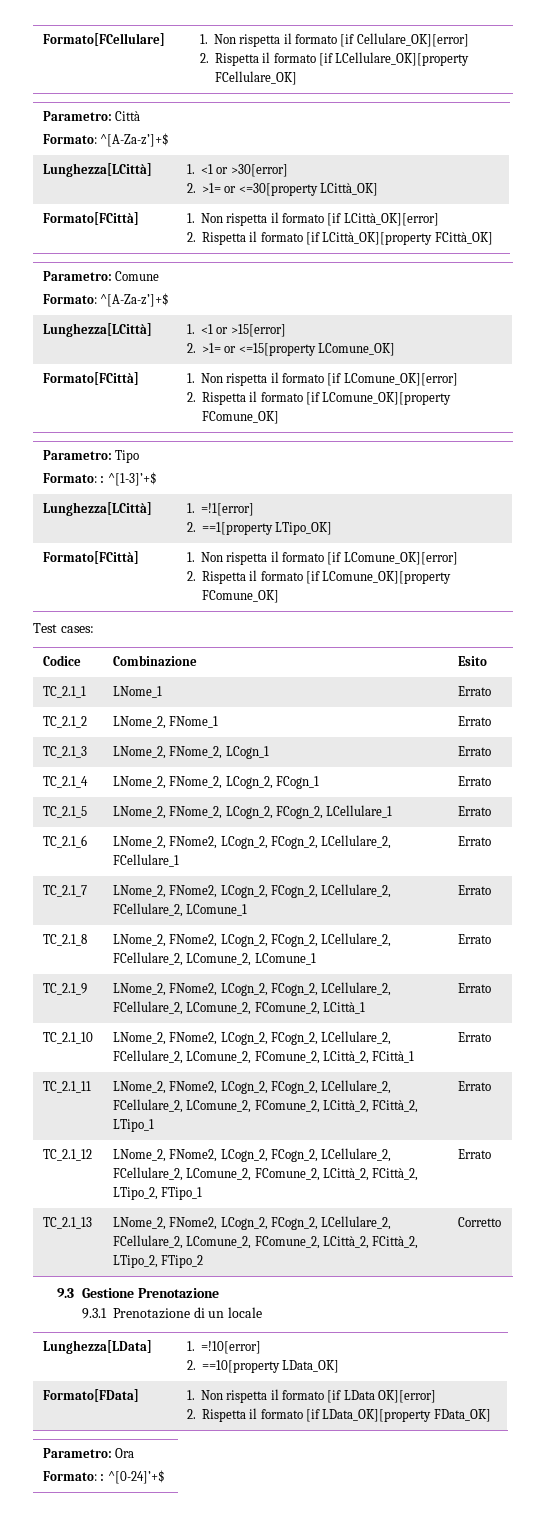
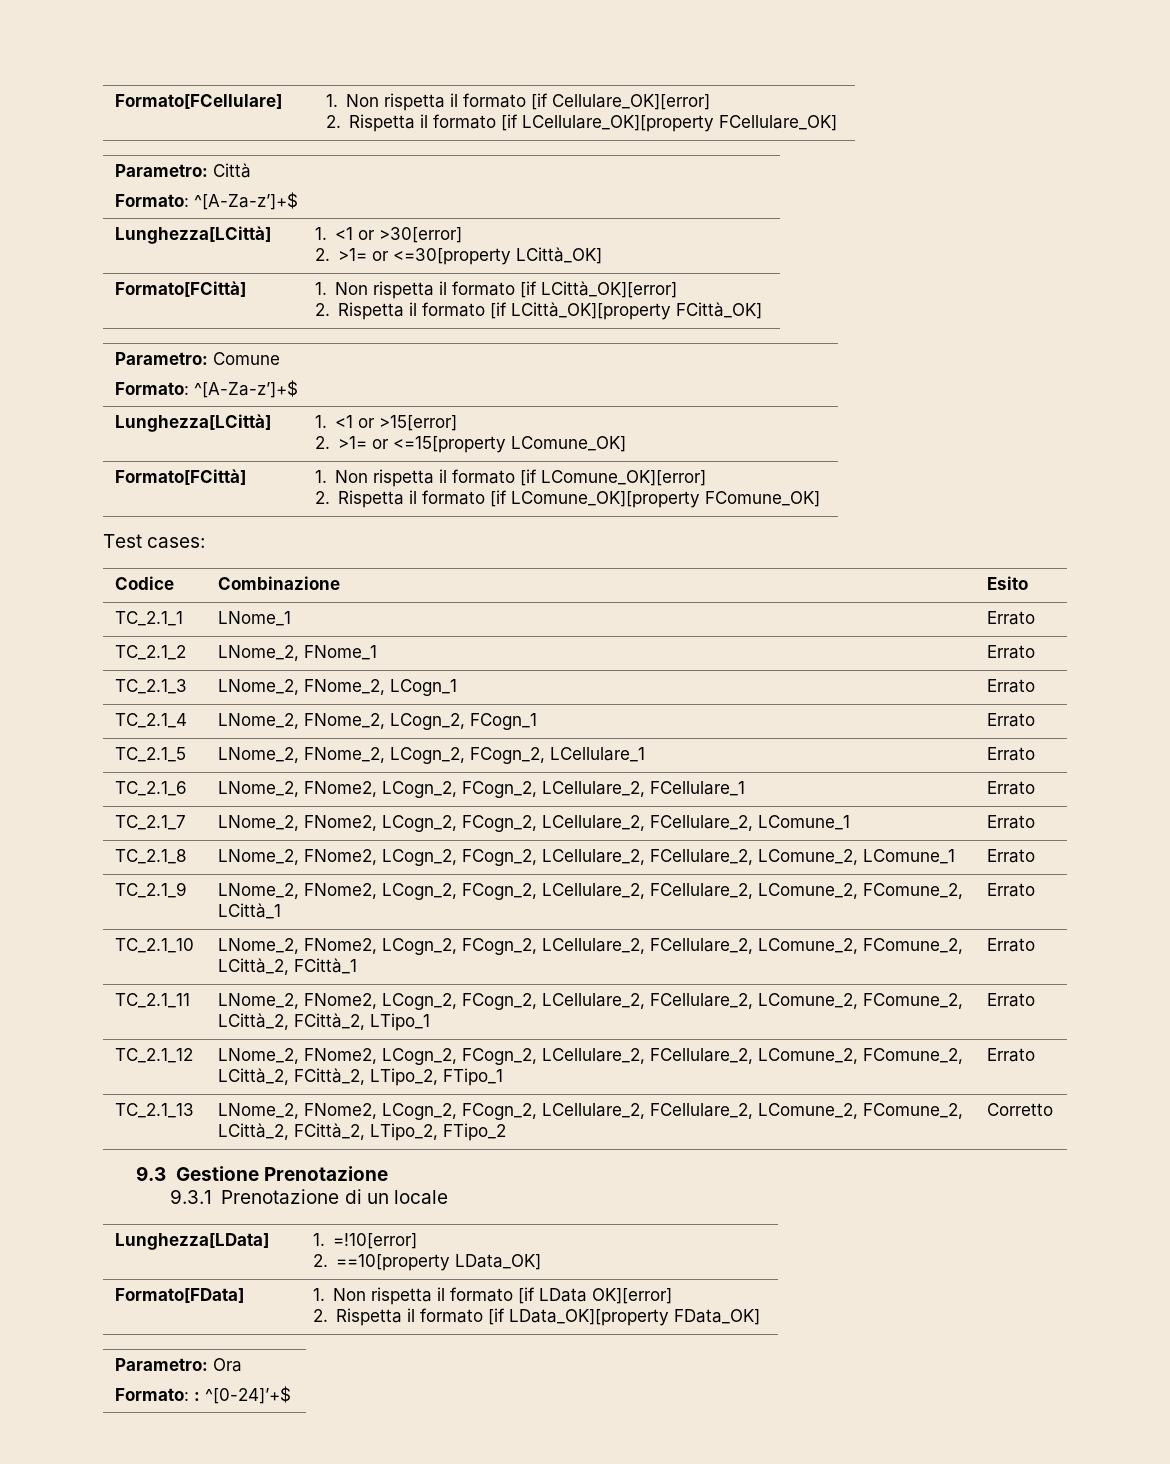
- Parametro: Tipo
- Formato: : ^[1-3]’+$
- Lunghezza[LCittà] | 1. =!1[error]
- 2. ==1[property LTipo_OK]
- Formato[FCittà] | 1. Non rispetta il formato [if LComune_OK][error]
- 2. Rispetta il formato [if LComune_OK][property FComune_OK]

